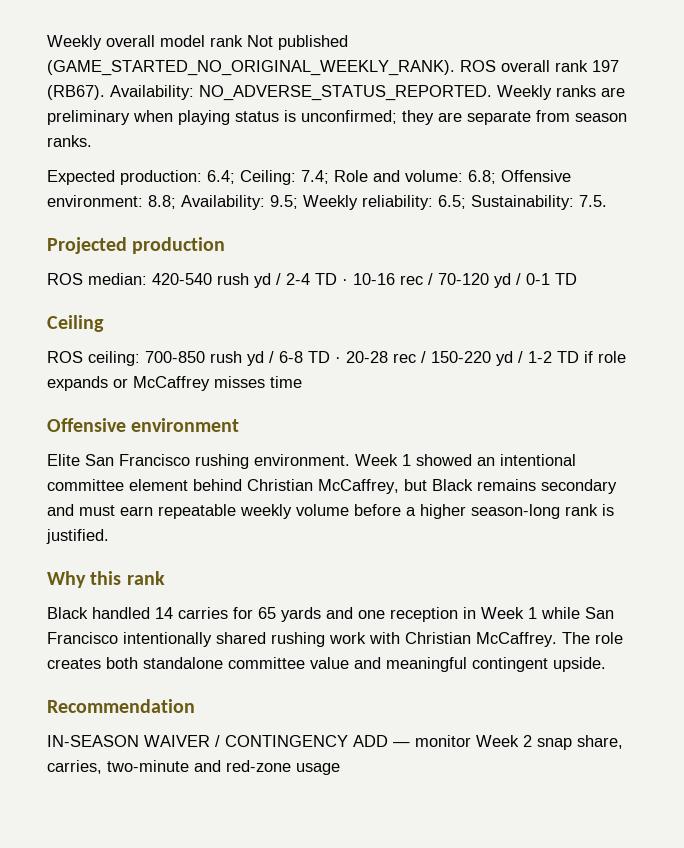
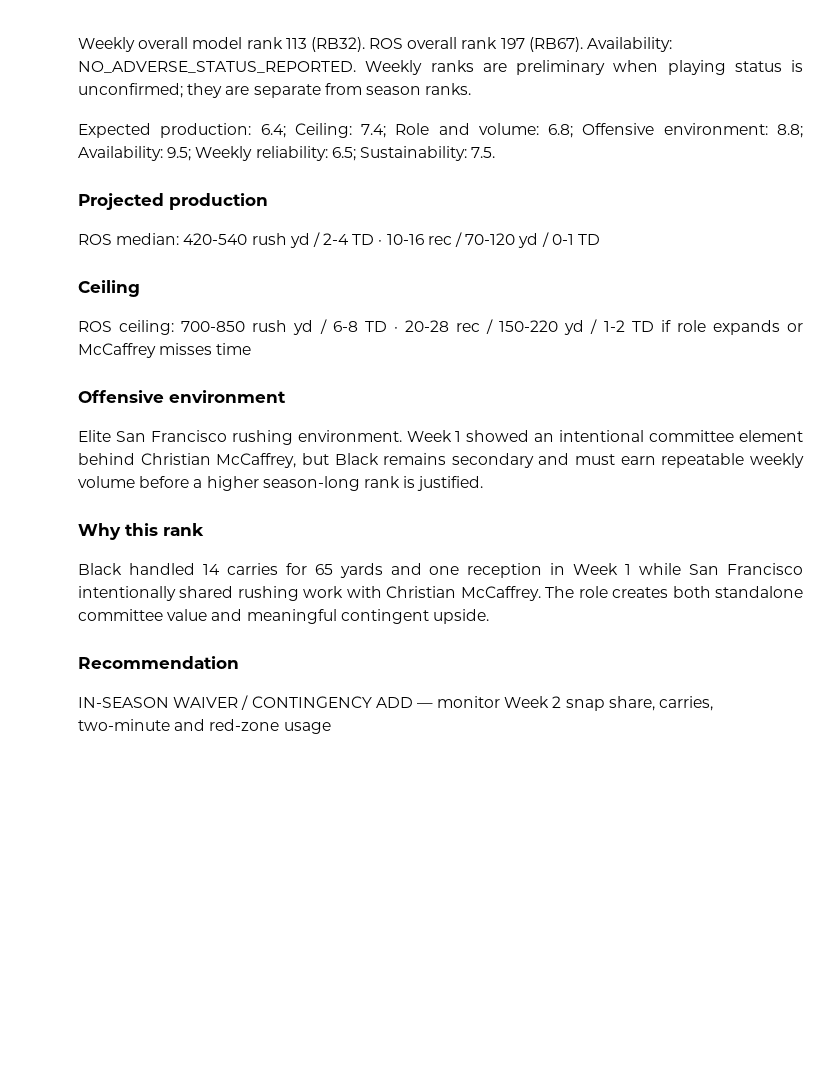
- Weekly overall model rank Not published (GAME_STARTED_NO_ORIGINAL_WEEKLY_RANK).
+ Weekly overall model rank 113 (RB32).

